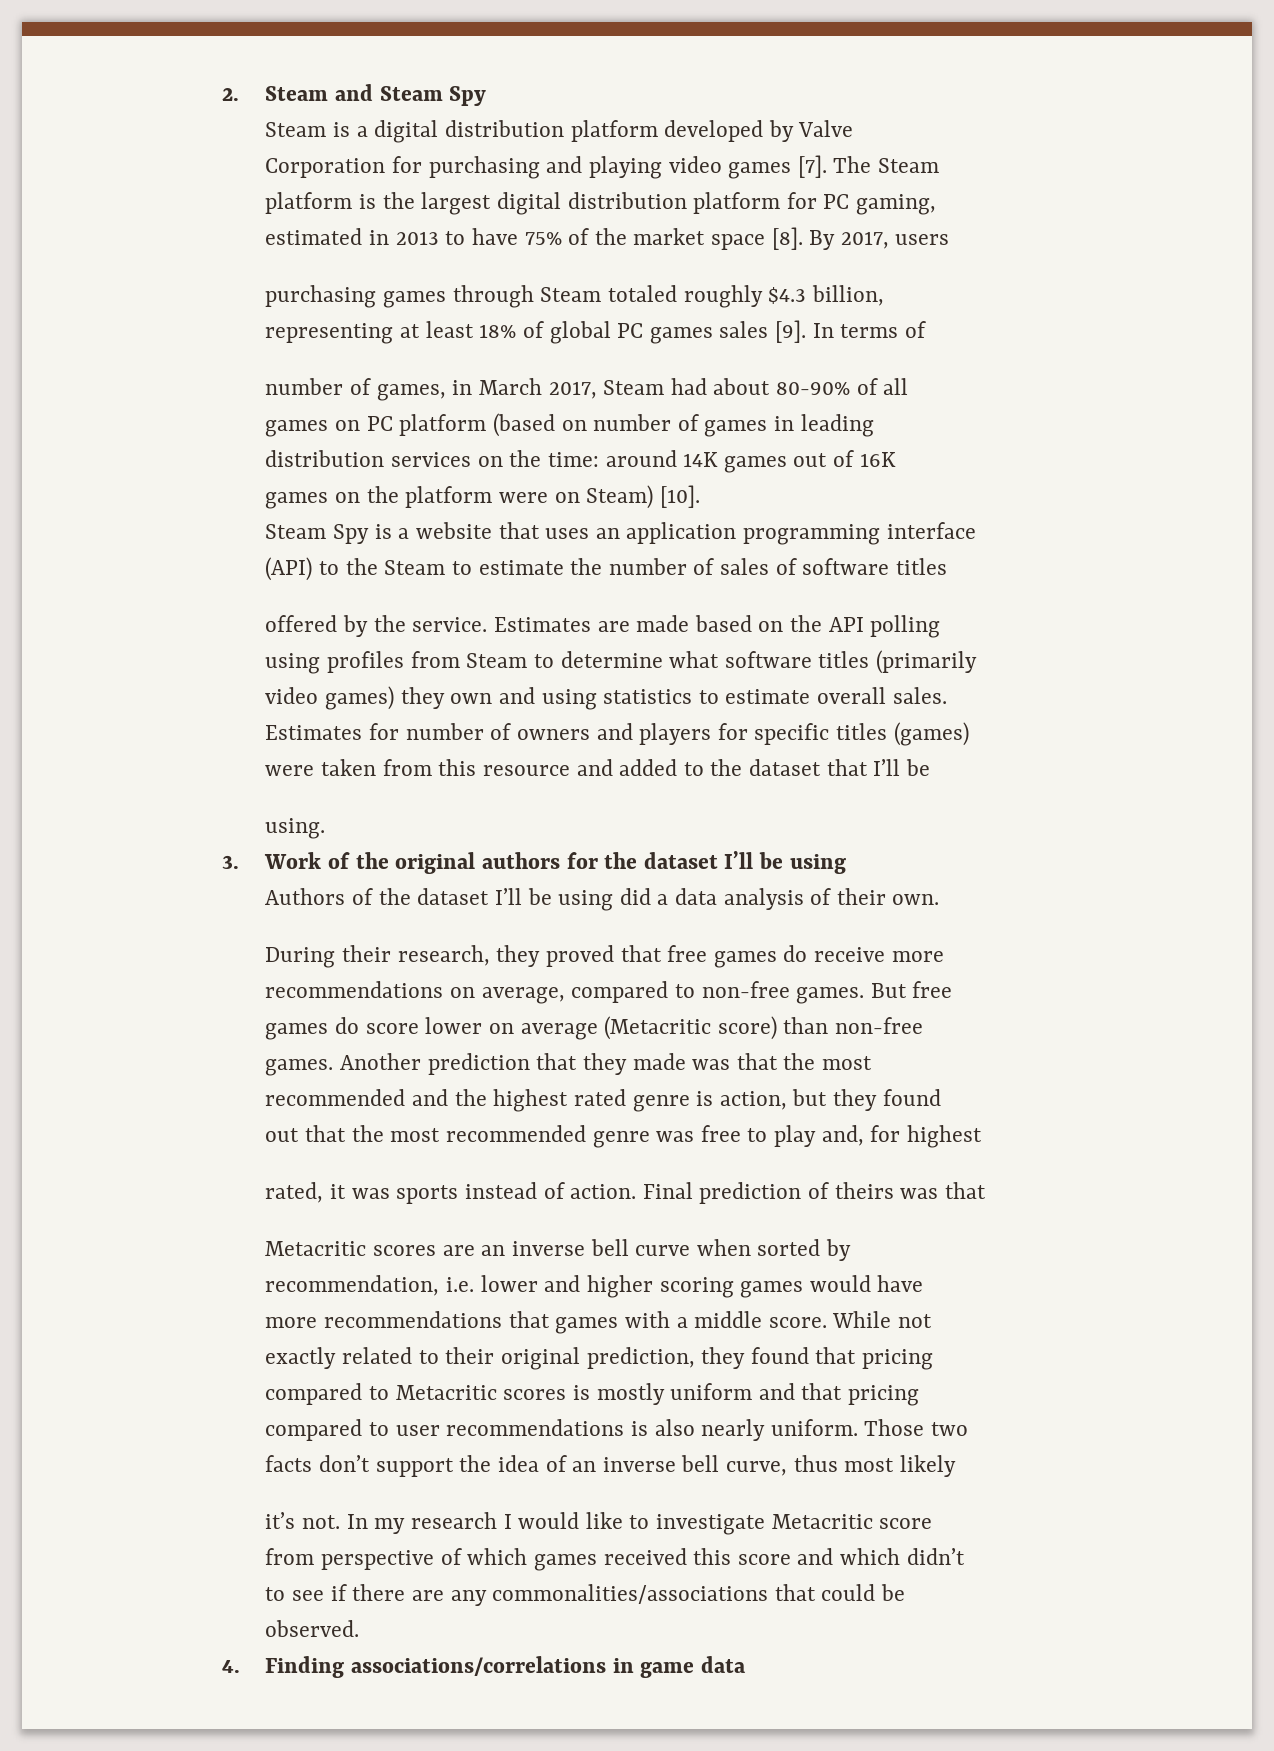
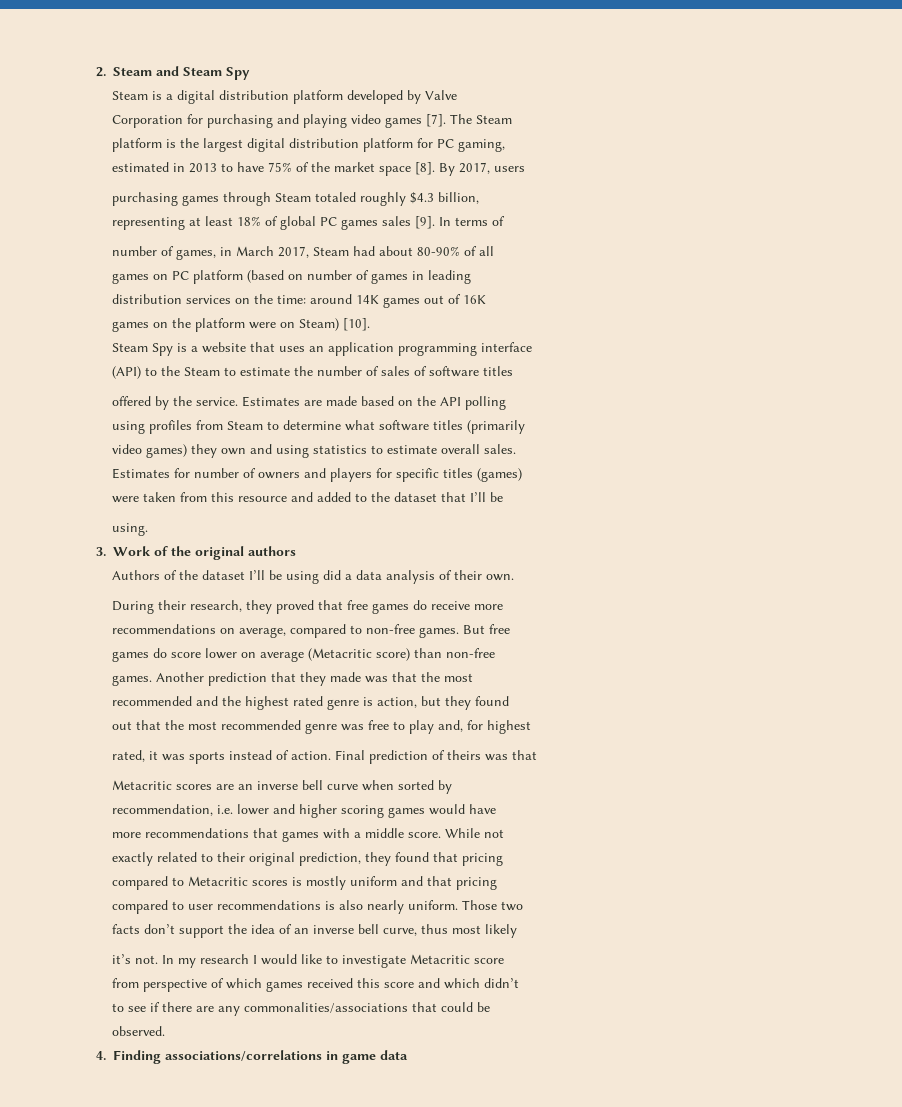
- 3. Work of the original authors for the dataset I’ll be using
+ 3. Work of the original authors

